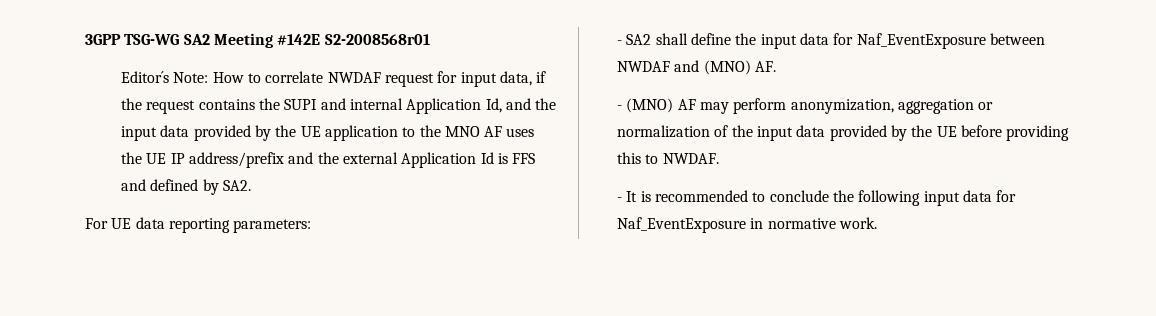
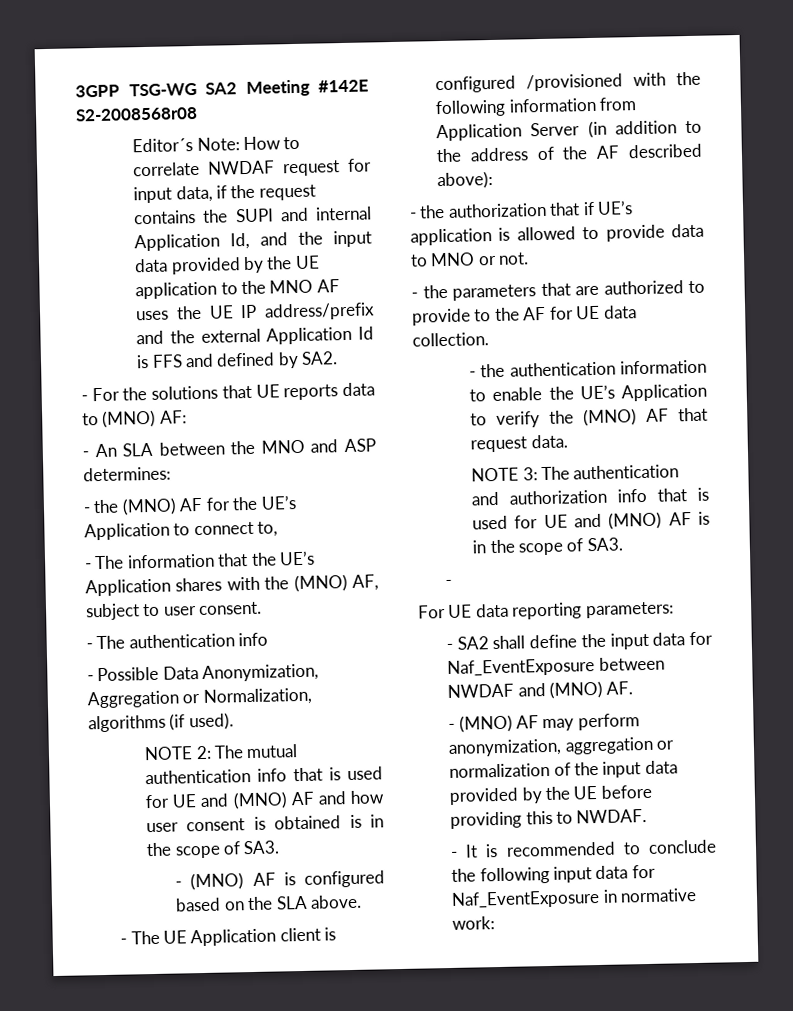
- 3GPP TSG-WG SA2 Meeting #142E S2-2008568r01
+ 3GPP TSG-WG SA2 Meeting #142E S2-2008568r08
+ - For the solutions that UE reports data to (MNO) AF:
+ - An SLA between the MNO and ASP determines:
+ - the (MNO) AF for the UE’s Application to connect to,
+ - The information that the UE’s Application shares with the (MNO) AF, subject to user consent.
+ - The authentication info
+ - Possible Data Anonymization, Aggregation or Normalization, algorithms (if used).
+ NOTE 2: The mutual authentication info that is used for UE and (MNO) AF and how user consent is obtained is in the scope of SA3.
+ - (MNO) AF is configured based on the SLA above.
+ - The UE Application client is configured /provisioned with the following information from Application Server (in addition to the address of the AF described above):
+ - the authorization that if UE’s application is allowed to provide data to MNO or not.
+ - the parameters that are authorized to provide to the AF for UE data collection.
+ - the authentication information to enable the UE’s Application to verify the (MNO) AF that request data.
+ NOTE 3: The authentication and authorization info that is used for UE and (MNO) AF is in the scope of SA3.
+ -
- - It is recommended to conclude the following input data for Naf_EventExposure in normative work.
+ - It is recommended to conclude the following input data for Naf_EventExposure in normative work:

